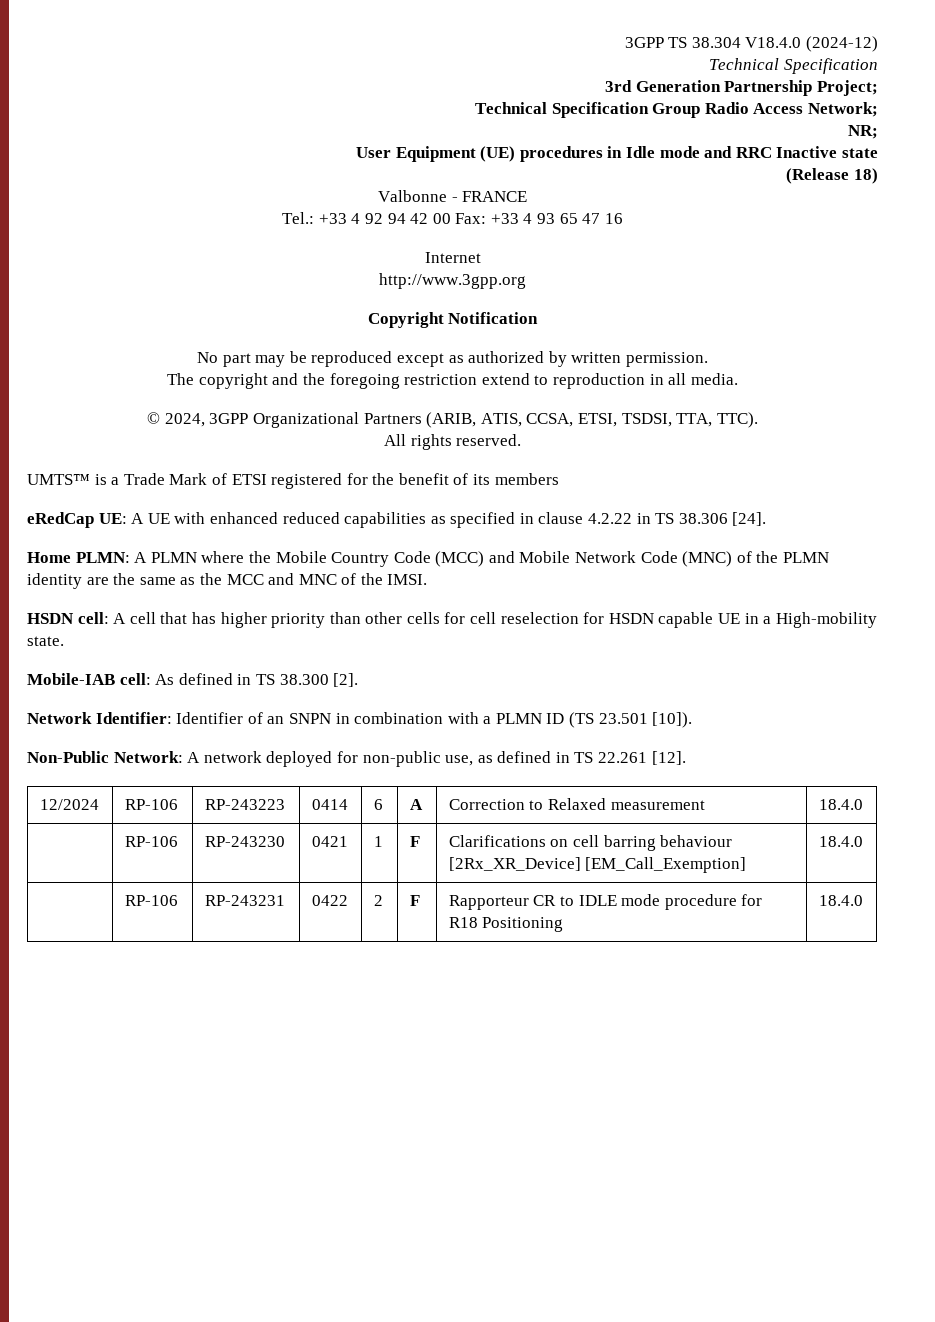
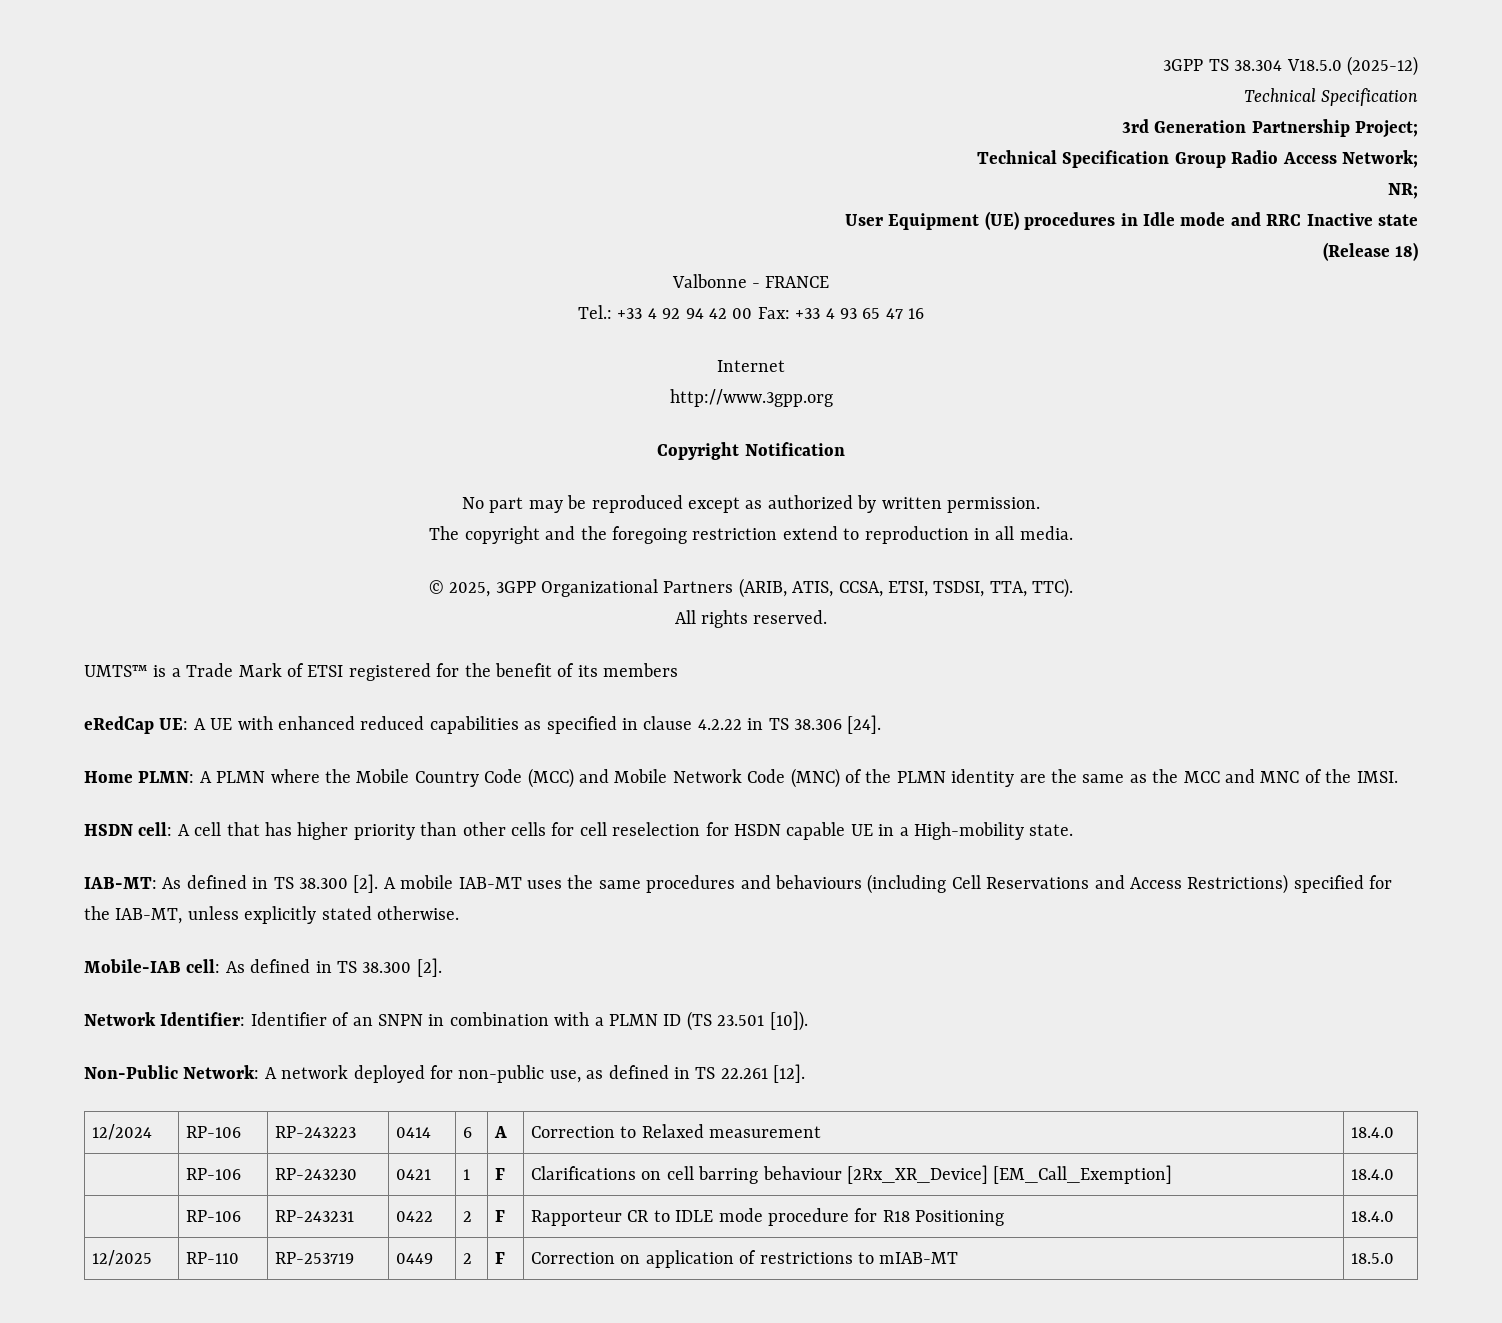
- 3GPP TS 38.304 V18.4.0 (2024-12)
+ 3GPP TS 38.304 V18.5.0 (2025-12)
- © 2024, 3GPP Organizational Partners (ARIB, ATIS, CCSA, ETSI, TSDSI, TTA, TTC).
+ © 2025, 3GPP Organizational Partners (ARIB, ATIS, CCSA, ETSI, TSDSI, TTA, TTC).
+ IAB-MT: As defined in TS 38.300 [2]. A mobile IAB-MT uses the same procedures and behaviours (including Cell Reservations and Access Restrictions) specified for the IAB-MT, unless explicitly stated otherwise.
+ 12/2025 | RP-110 | RP-253719 | 0449 | 2 | F | Correction on application of restrictions to mIAB-MT | 18.5.0

